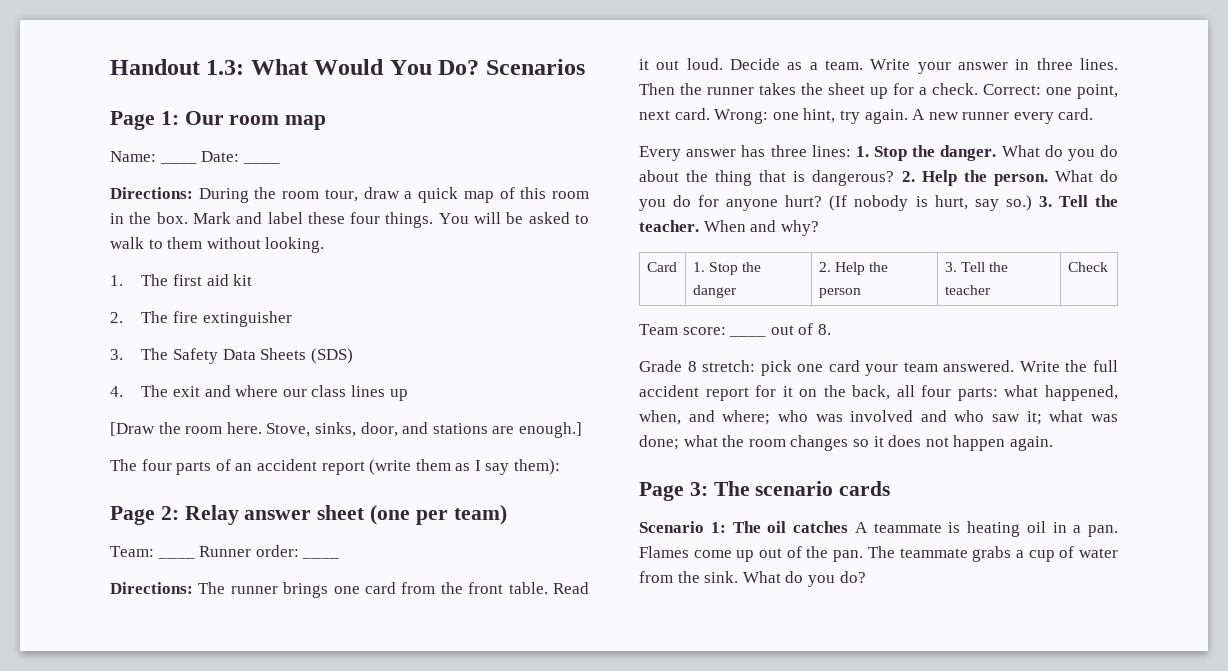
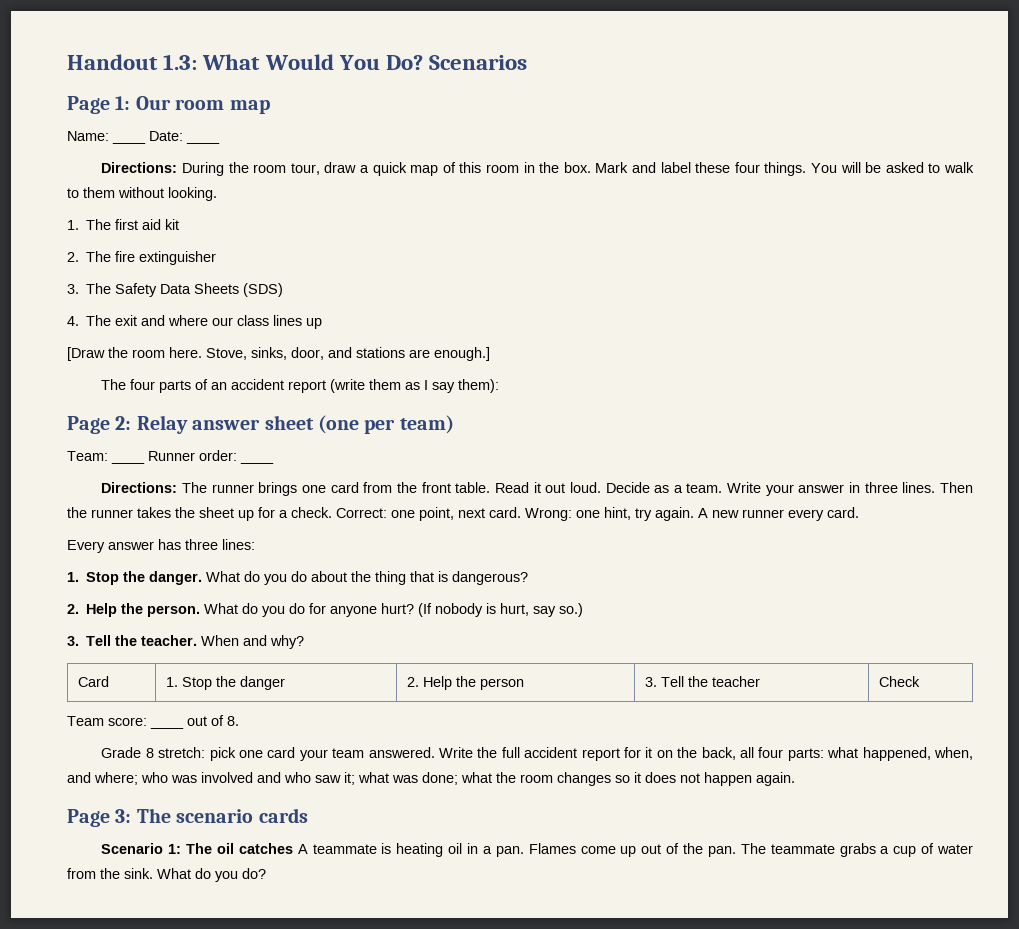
- Every answer has three lines: 1. Stop the danger.
+ Every answer has three lines:
+ 1. Stop the danger.
- What do you do about the thing that is dangerous? 2. Help the person.
+ What do you do about the thing that is dangerous?
+ 2. Help the person.
- (If nobody is hurt, say so.) 3. Tell the teacher.
+ (If nobody is hurt, say so.)
+ 3. Tell the teacher.

